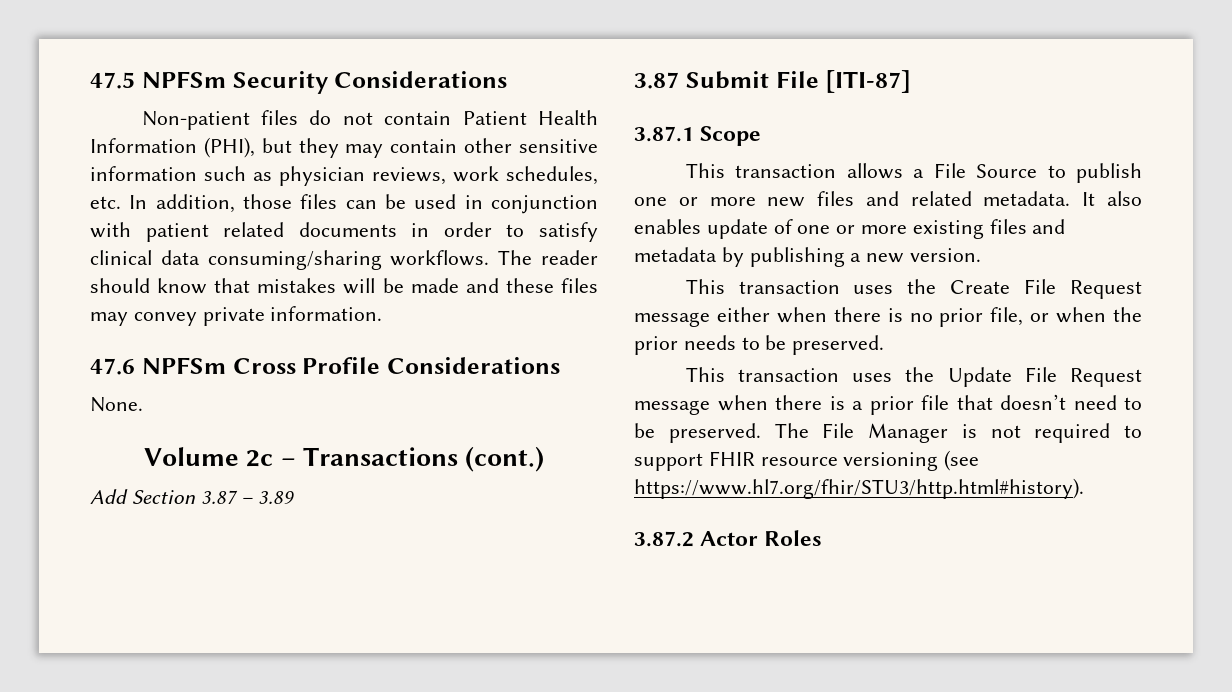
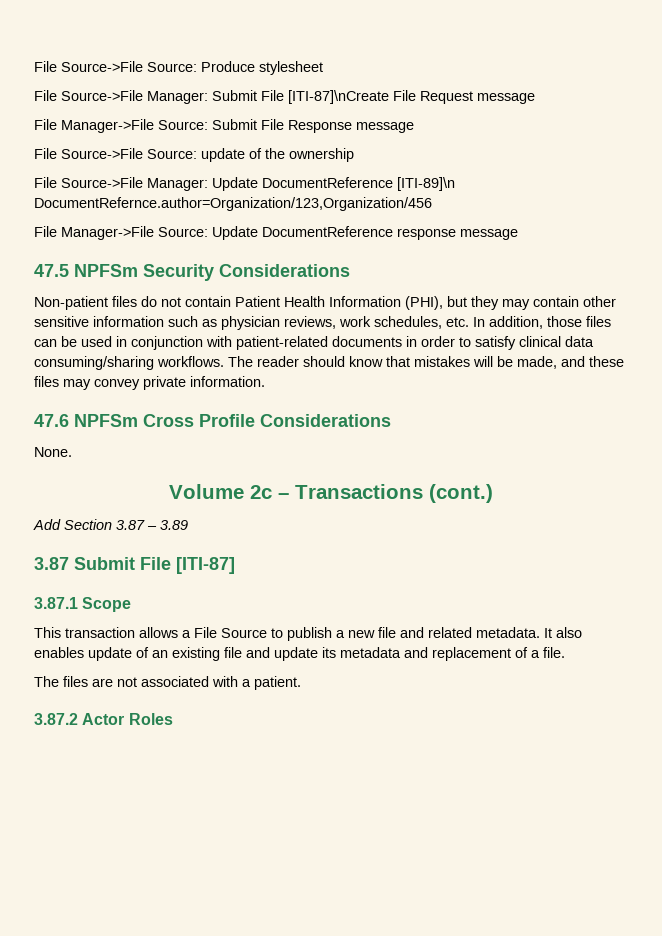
+ File Source->File Source: Produce stylesheet
+ File Source->File Manager: Submit File [ITI-87]\nCreate File Request message
+ File Manager->File Source: Submit File Response message
+ File Source->File Source: update of the ownership
+ File Source->File Manager: Update DocumentReference [ITI-89]\n DocumentRefernce.author=Organization/123,Organization/456
+ File Manager->File Source: Update DocumentReference response message
- Non-patient files do not contain Patient Health Information (PHI), but they may contain other sensitive information such as physician reviews, work schedules, etc. In addition, those files can be used in conjunction with patient related documents in order to satisfy clinical data consuming/sharing workflows.
+ Non-patient files do not contain Patient Health Information (PHI), but they may contain other sensitive information such as physician reviews, work schedules, etc. In addition, those files can be used in conjunction with patient-related documents in order to satisfy clinical data consuming/sharing workflows.
- The reader should know that mistakes will be made and these files may convey private information.
+ The reader should know that mistakes will be made, and these files may convey private information.
- This transaction allows a File Source to publish one or more new files and related metadata.
+ This transaction allows a File Source to publish a new file and related metadata.
- It also enables update of one or more existing files and metadata by publishing a new version.
- This transaction uses the Create File Request message either when there is no prior file, or when the prior needs to be preserved.
- This transaction uses the Update File Request message when there is a prior file that doesn’t need to be preserved. The File Manager is not required to support FHIR resource versioning (see https://www.hl7.org/fhir/STU3/http.html#history).
+ It also enables update of an existing file and update its metadata and replacement of a file.
+ The files are not associated with a patient.

